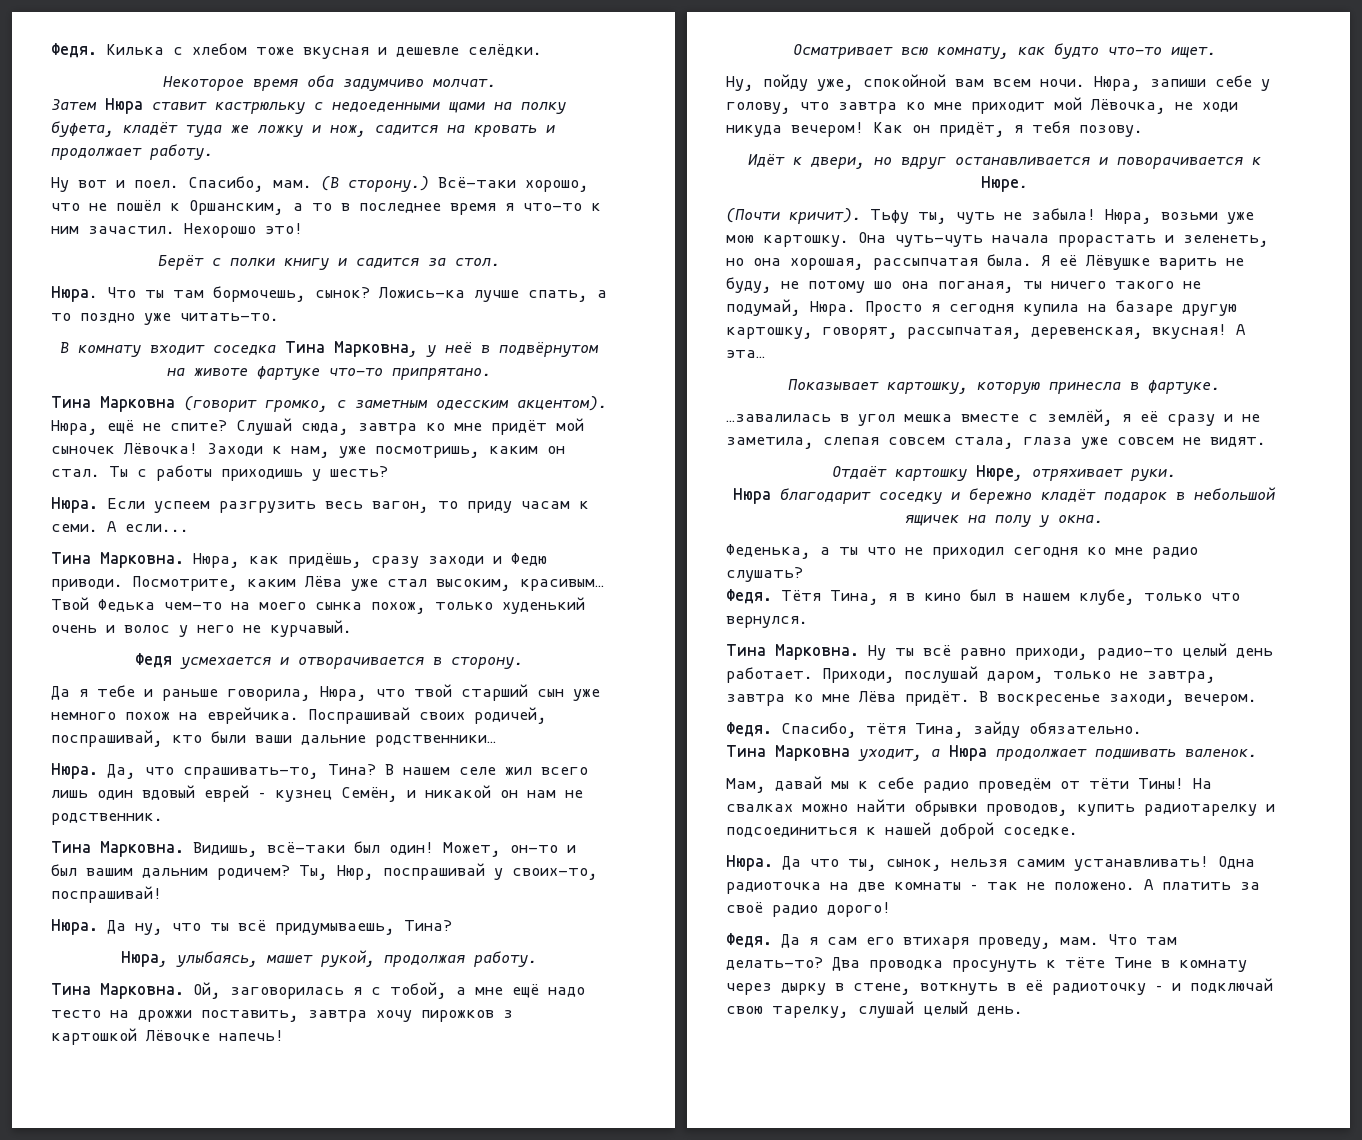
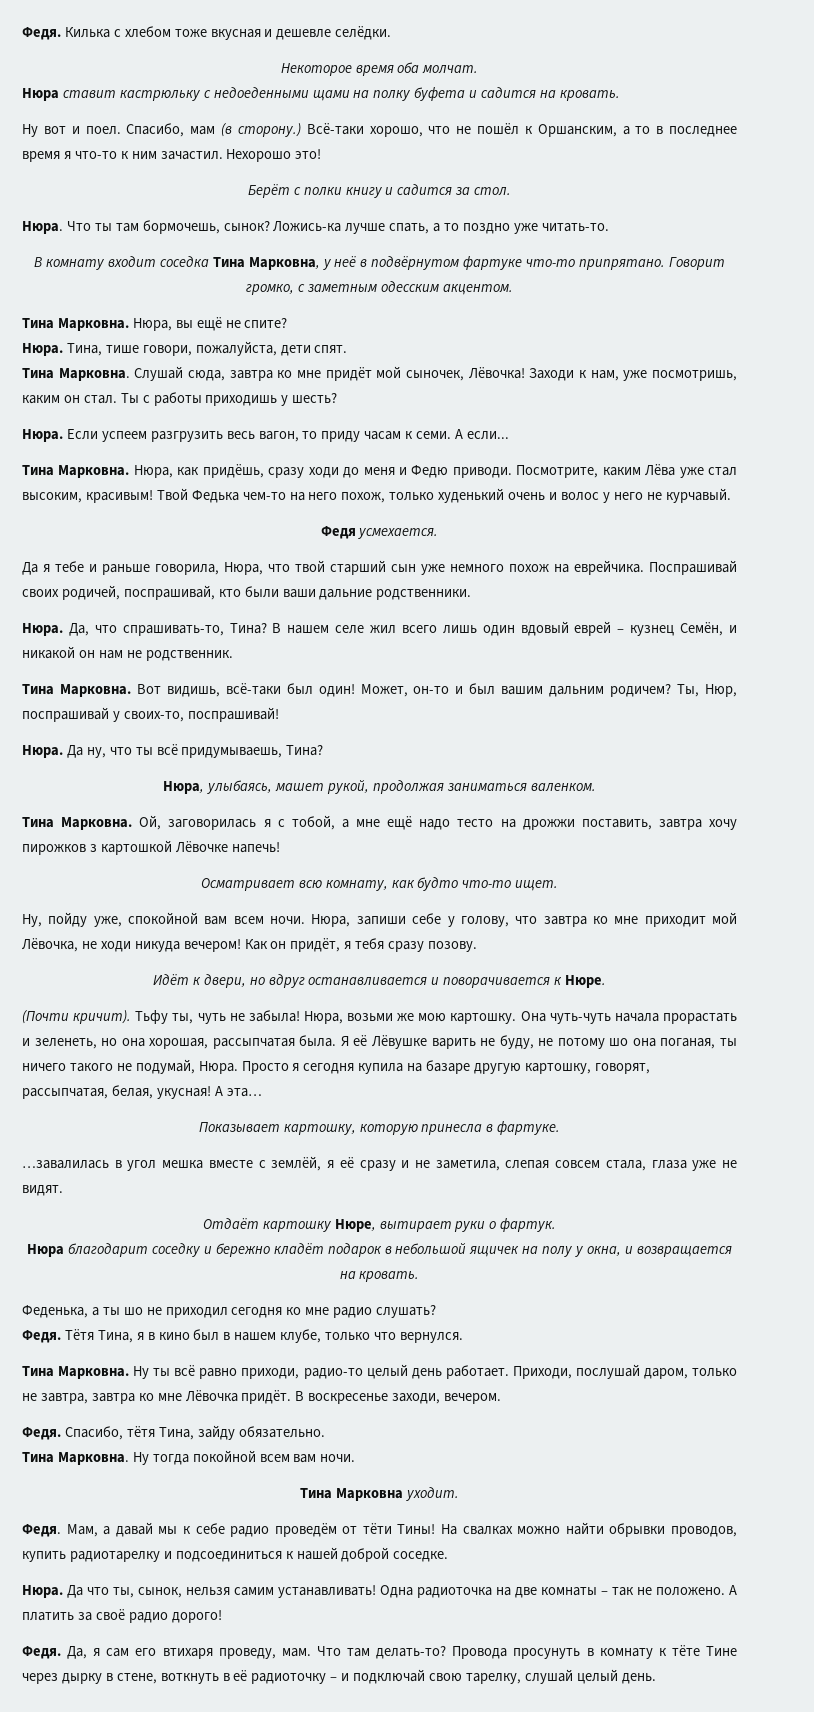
- Некоторое время оба задумчиво молчат.
+ Некоторое время оба молчат.
- Затем Нюра ставит кастрюльку с недоеденными щами на полку буфета, кладёт туда же ложку и нож, садится на кровать и продолжает работу.
+ Нюра ставит кастрюльку с недоеденными щами на полку буфета и садится на кровать.
- Спасибо, мам. (В сторону.)
+ Спасибо, мам (в сторону.)
- В комнату входит соседка Тина Марковна, у неё в подвёрнутом на животе фартуке что-то припрятано.
- Тина Марковна (говорит громко, с заметным одесским акцентом). Нюра, ещё не спите?
+ В комнату входит соседка Тина Марковна, у неё в подвёрнутом фартуке что-то припрятано. Говорит громко, с заметным одесским акцентом.
+ Тина Марковна. Нюра, вы ещё не спите?
+ Нюра. Тина, тише говори, пожалуйста, дети спят.
+ Тина Марковна.
- Слушай сюда, завтра ко мне придёт мой сыночек Лёвочка!
+ Слушай сюда, завтра ко мне придёт мой сыночек, Лёвочка!
- Нюра, как придёшь, сразу заходи и Федю приводи.
+ Нюра, как придёшь, сразу ходи до меня и Федю приводи.
- Посмотрите, каким Лёва уже стал высоким, красивым…
+ Посмотрите, каким Лёва уже стал высоким, красивым!
- Твой Федька чем-то на моего сынка похож, только худенький очень и волос у него не курчавый.
+ Твой Федька чем-то на него похож, только худенький очень и волос у него не курчавый.
- Федя усмехается и отворачивается в сторону.
+ Федя усмехается.
- Поспрашивай своих родичей, поспрашивай, кто были ваши дальние родственники…
+ Поспрашивай своих родичей, поспрашивай, кто были ваши дальние родственники.
- Видишь, всё-таки был один!
+ Вот видишь, всё-таки был один!
- Нюра, улыбаясь, машет рукой, продолжая работу.
+ Нюра, улыбаясь, машет рукой, продолжая заниматься валенком.
- Как он придёт, я тебя позову.
+ Как он придёт, я тебя сразу позову.
- Нюра, возьми уже мою картошку.
+ Нюра, возьми же мою картошку.
- Просто я сегодня купила на базаре другую картошку, говорят, рассыпчатая, деревенская, вкусная!
+ Просто я сегодня купила на базаре другую картошку, говорят, рассыпчатая, белая, укусная!
- …завалилась в угол мешка вместе с землёй, я её сразу и не заметила, слепая совсем стала, глаза уже совсем не видят.
+ …завалилась в угол мешка вместе с землёй, я её сразу и не заметила, слепая совсем стала, глаза уже не видят.
- Отдаёт картошку Нюре, отряхивает руки.
+ Отдаёт картошку Нюре, вытирает руки о фартук.
- Нюра благодарит соседку и бережно кладёт подарок в небольшой ящичек на полу у окна.
+ Нюра благодарит соседку и бережно кладёт подарок в небольшой ящичек на полу у окна, и возвращается на кровать.
- Феденька, а ты что не приходил сегодня ко мне радио слушать?
+ Феденька, а ты шо не приходил сегодня ко мне радио слушать?
- Приходи, послушай даром, только не завтра, завтра ко мне Лёва придёт.
+ Приходи, послушай даром, только не завтра, завтра ко мне Лёвочка придёт.
- Тина Марковна уходит, а Нюра продолжает подшивать валенок.
- Мам, давай мы к себе радио проведём от тёти Тины!
+ Тина Марковна. Ну тогда покойной всем вам ночи.
+ Тина Марковна уходит.
+ Федя. Мам, а давай мы к себе радио проведём от тёти Тины!
- Да я сам его втихаря проведу, мам.
+ Да, я сам его втихаря проведу, мам.
- Два проводка просунуть к тёте Тине в комнату через дырку в стене, воткнуть в её радиоточку – и подключай свою тарелку, слушай целый день.
+ Провода просунуть в комнату к тёте Тине через дырку в стене, воткнуть в её радиоточку – и подключай свою тарелку, слушай целый день.

